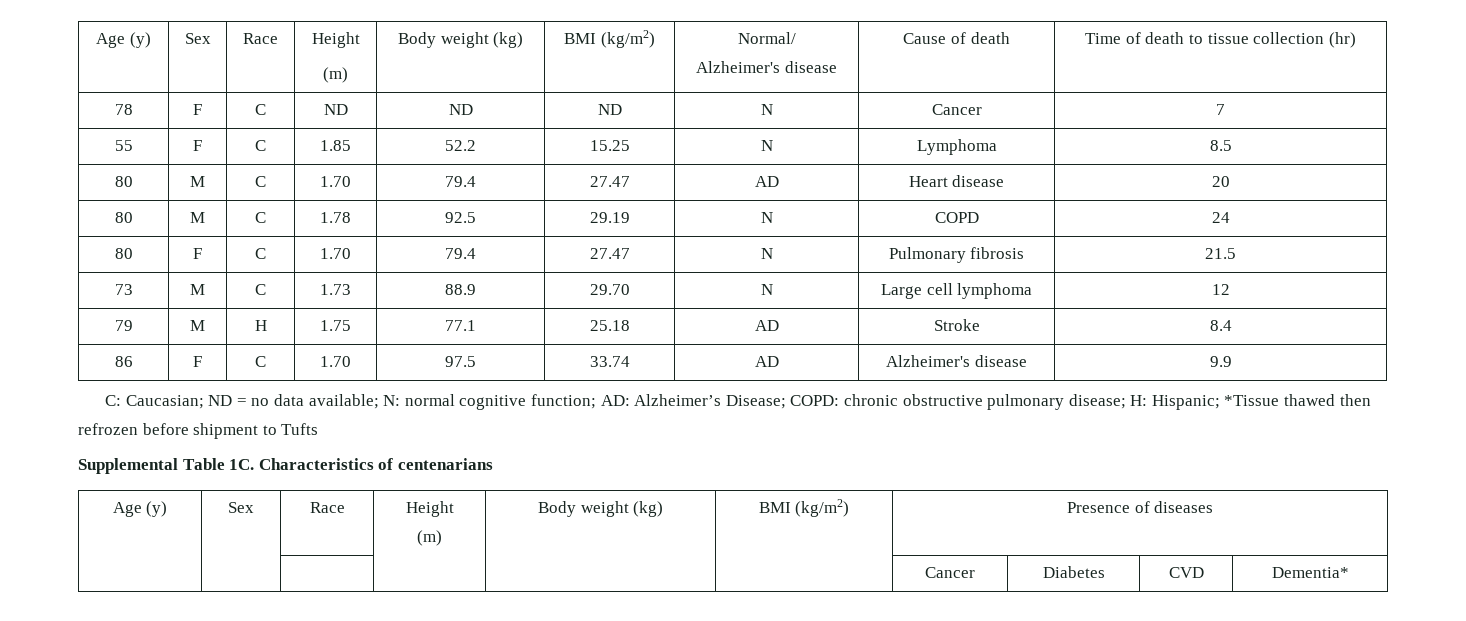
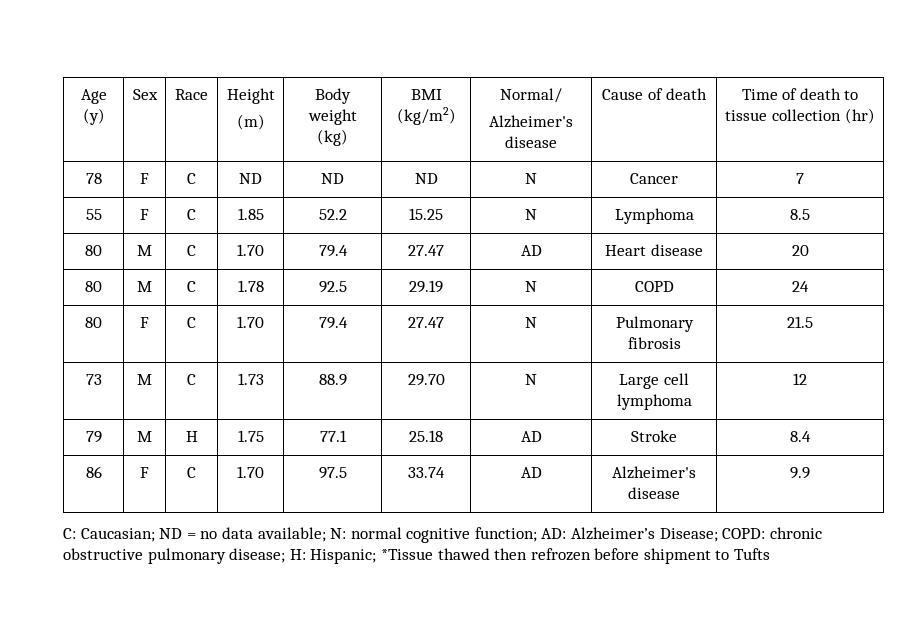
- Supplemental Table 1C. Characteristics of centenarians
- Age (y) | Sex | Race | Height
- (m) | Body weight (kg) | BMI (kg/m2) | Presence of diseases
- | | | | | | Cancer | Diabetes | CVD | Dementia*

